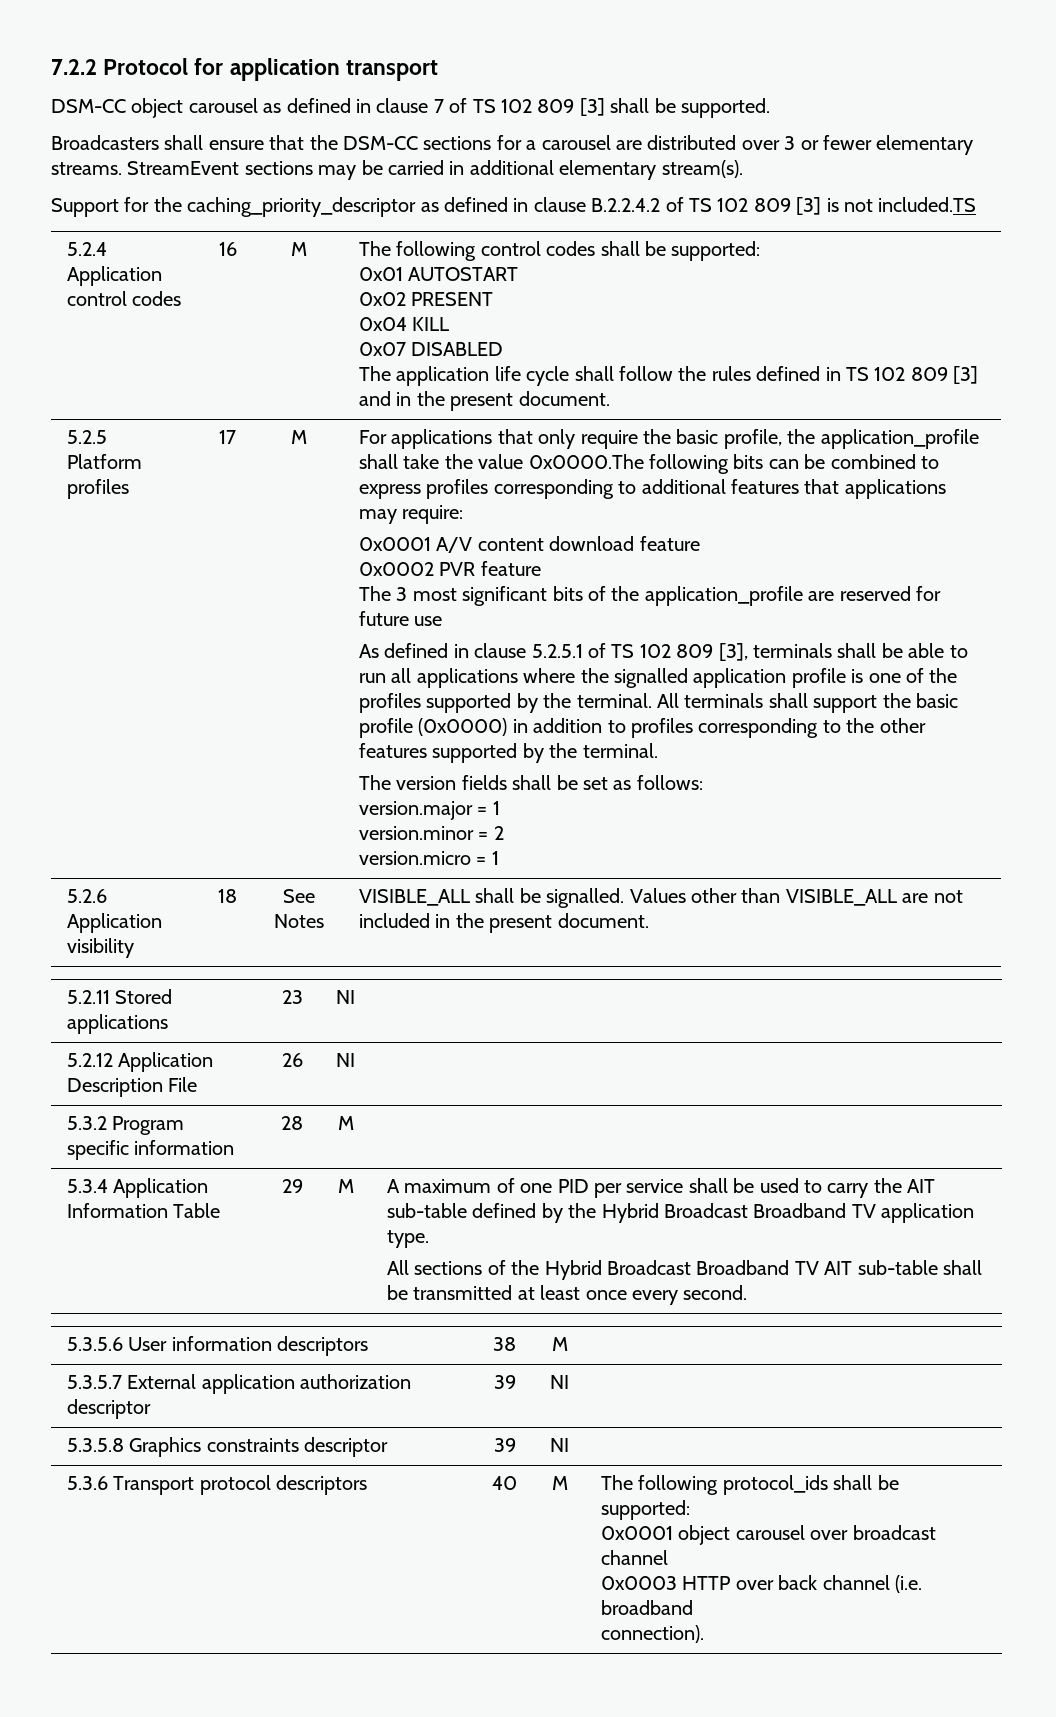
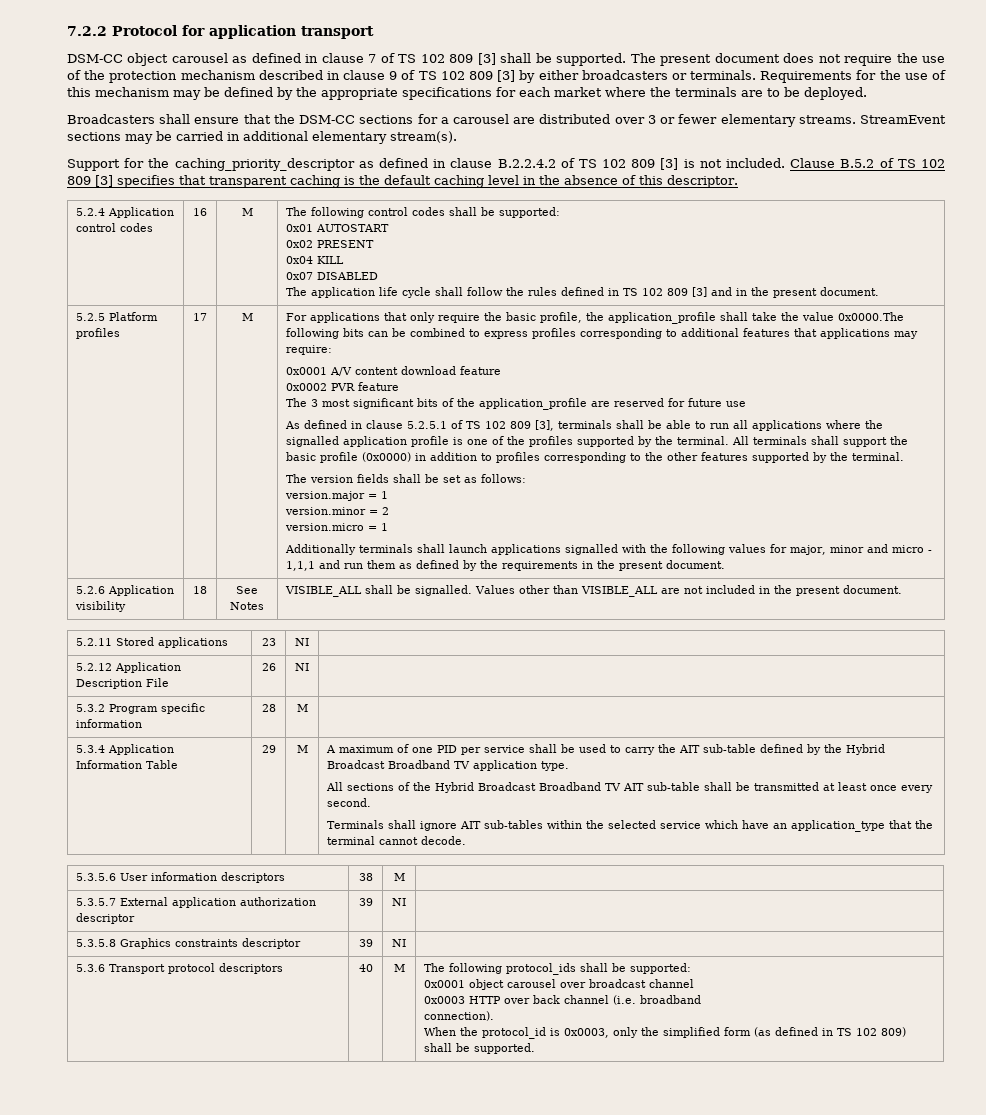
+ The present document does not require the use of the protection mechanism described in clause 9 of TS 102 809 [3] by either broadcasters or terminals. Requirements for the use of this mechanism may be defined by the appropriate specifications for each market where the terminals are to be deployed.
- Support for the caching_priority_descriptor as defined in clause B.2.2.4.2 of TS 102 809 [3] is not included.TS
+ Support for the caching_priority_descriptor as defined in clause B.2.2.4.2 of TS 102 809 [3] is not included. Clause B.5.2 of TS 102 809 [3] specifies that transparent caching is the default caching level in the absence of this descriptor.
+ Additionally terminals shall launch applications signalled with the following values for major, minor and micro - 1,1,1 and run them as defined by the requirements in the present document.
+ Terminals shall ignore AIT sub-tables within the selected service which have an application_type that the terminal cannot decode.
+ When the protocol_id is 0x0003, only the simplified form (as defined in TS 102 809) shall be supported.

